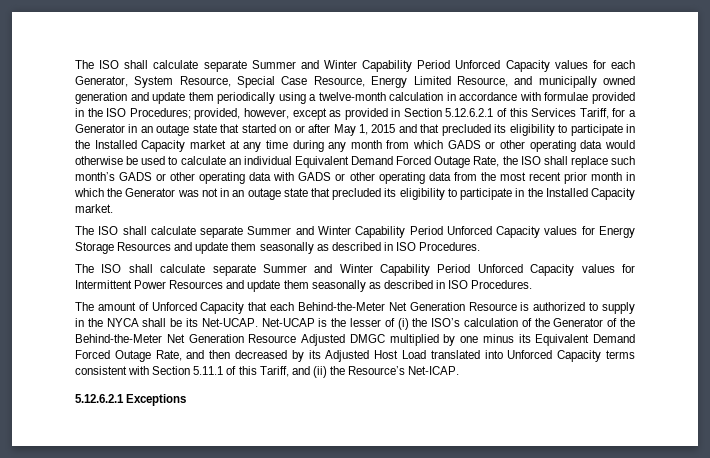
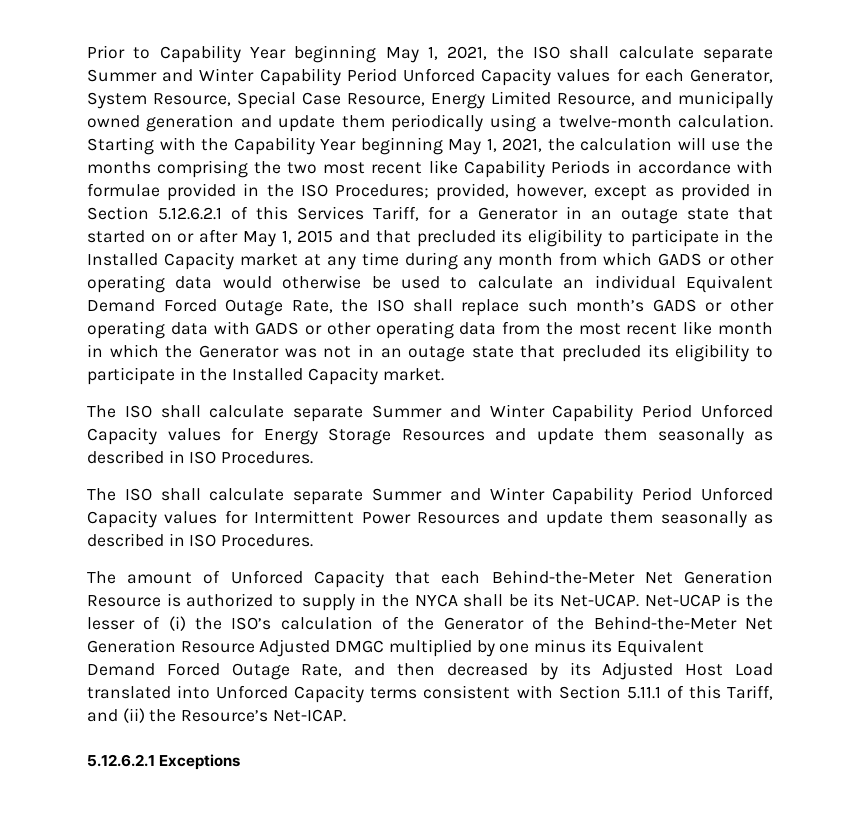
- The ISO shall calculate separate Summer and Winter Capability Period Unforced Capacity values for each Generator, System Resource, Special Case Resource, Energy Limited Resource, and municipally owned generation and update them periodically using a twelve-month calculation in accordance with formulae provided in the ISO Procedures;
+ Prior to Capability Year beginning May 1, 2021, the ISO shall calculate separate Summer and Winter Capability Period Unforced Capacity values for each Generator, System Resource, Special Case Resource, Energy Limited Resource, and municipally owned generation and update them periodically using a twelve-month calculation. Starting with the Capability Year beginning May 1, 2021, the calculation will use the months comprising the two most recent like Capability Periods in accordance with formulae provided in the ISO Procedures;
- provided, however, except as provided in Section 5.12.6.2.1 of this Services Tariff, for a Generator in an outage state that started on or after May 1, 2015 and that precluded its eligibility to participate in the Installed Capacity market at any time during any month from which GADS or other operating data would otherwise be used to calculate an individual Equivalent Demand Forced Outage Rate, the ISO shall replace such month’s GADS or other operating data with GADS or other operating data from the most recent prior month in which the Generator was not in an outage state that precluded its eligibility to participate in the Installed Capacity market.
+ provided, however, except as provided in Section 5.12.6.2.1 of this Services Tariff, for a Generator in an outage state that started on or after May 1, 2015 and that precluded its eligibility to participate in the Installed Capacity market at any time during any month from which GADS or other operating data would otherwise be used to calculate an individual Equivalent Demand Forced Outage Rate, the ISO shall replace such month’s GADS or other operating data with GADS or other operating data from the most recent like month in which the Generator was not in an outage state that precluded its eligibility to participate in the Installed Capacity market.

